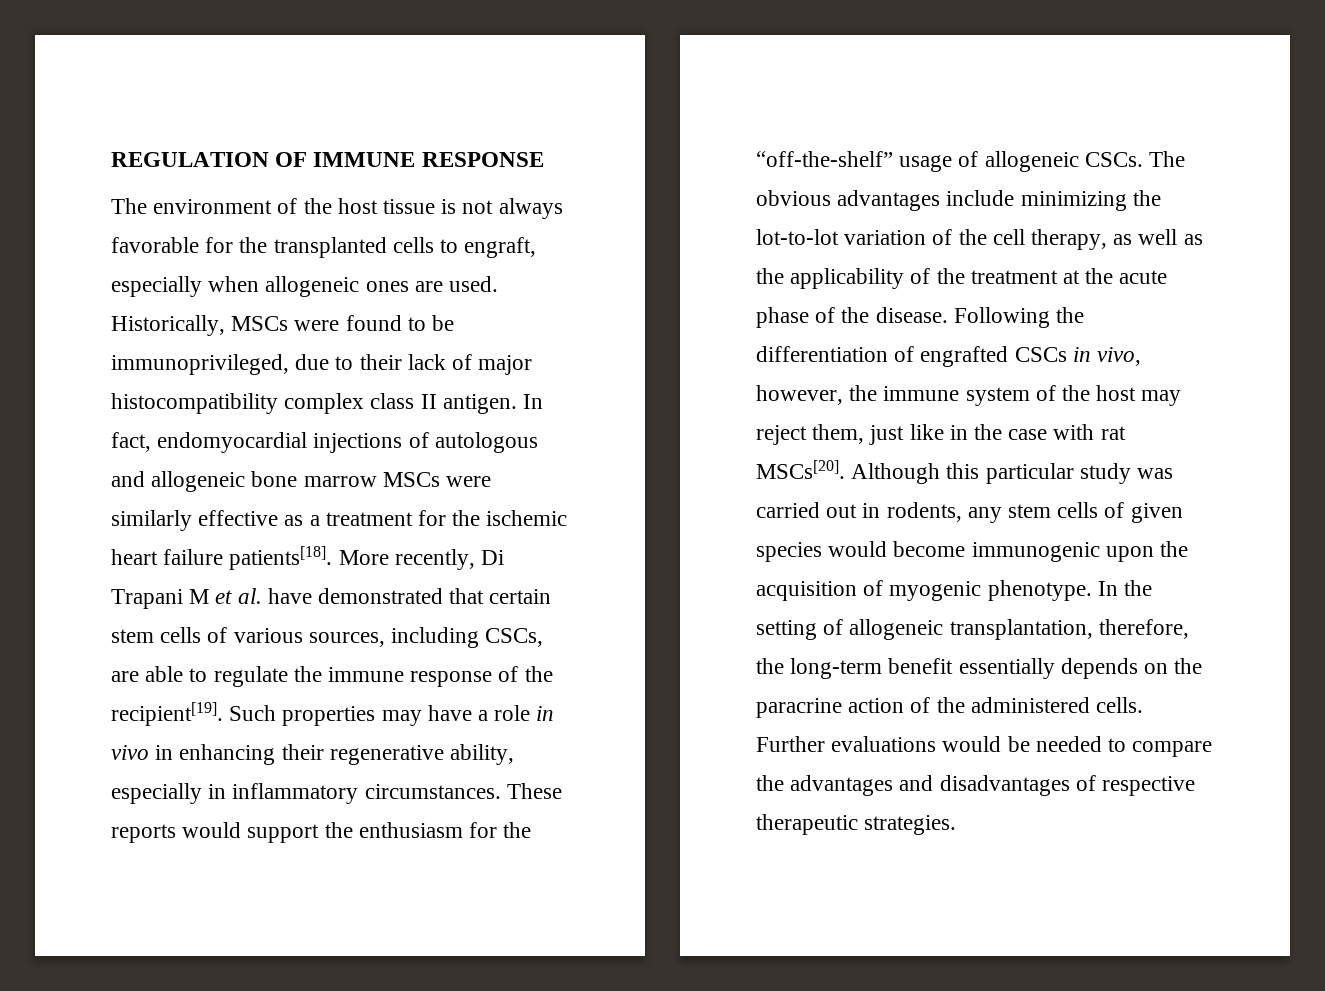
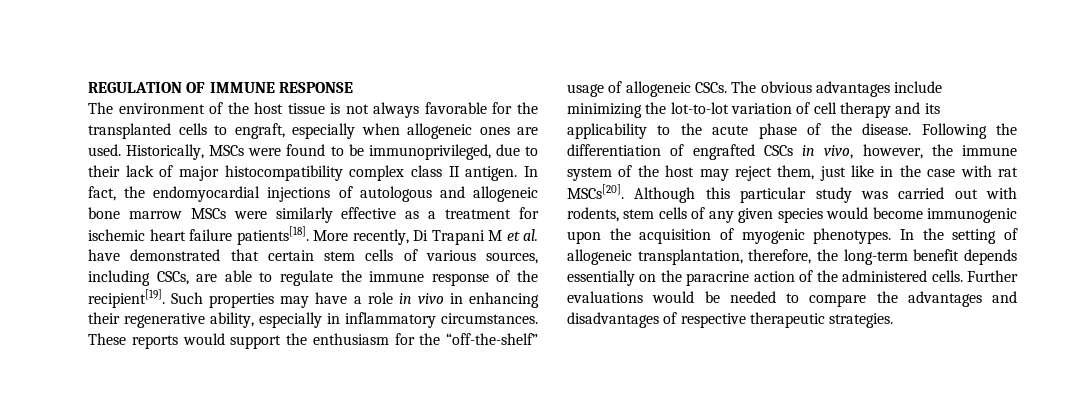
- In fact, endomyocardial injections of autologous and allogeneic bone marrow MSCs were similarly effective as a treatment for the ischemic heart failure patients[18].
+ In fact, the endomyocardial injections of autologous and allogeneic bone marrow MSCs were similarly effective as a treatment for ischemic heart failure patients[18].
- The obvious advantages include minimizing the lot-to-lot variation of the cell therapy, as well as the applicability of the treatment at the acute phase of the disease.
+ The obvious advantages include minimizing the lot-to-lot variation of cell therapy and its applicability to the acute phase of the disease.
- Although this particular study was carried out in rodents, any stem cells of given species would become immunogenic upon the acquisition of myogenic phenotype.
+ Although this particular study was carried out with rodents, stem cells of any given species would become immunogenic upon the acquisition of myogenic phenotypes.
- In the setting of allogeneic transplantation, therefore, the long-term benefit essentially depends on the paracrine action of the administered cells.
+ In the setting of allogeneic transplantation, therefore, the long-term benefit depends essentially on the paracrine action of the administered cells.

